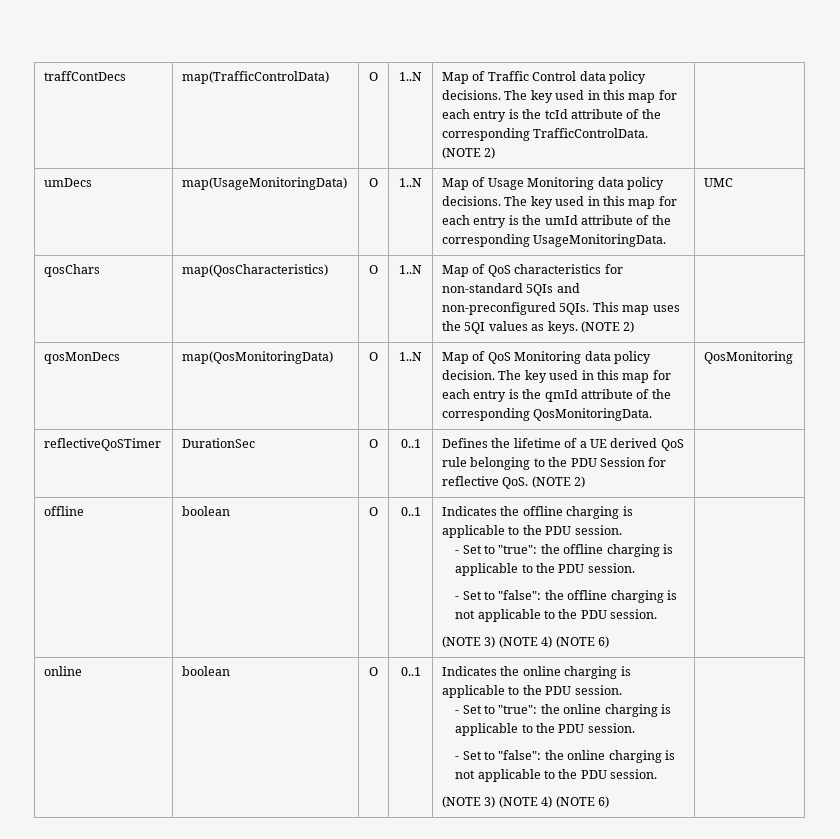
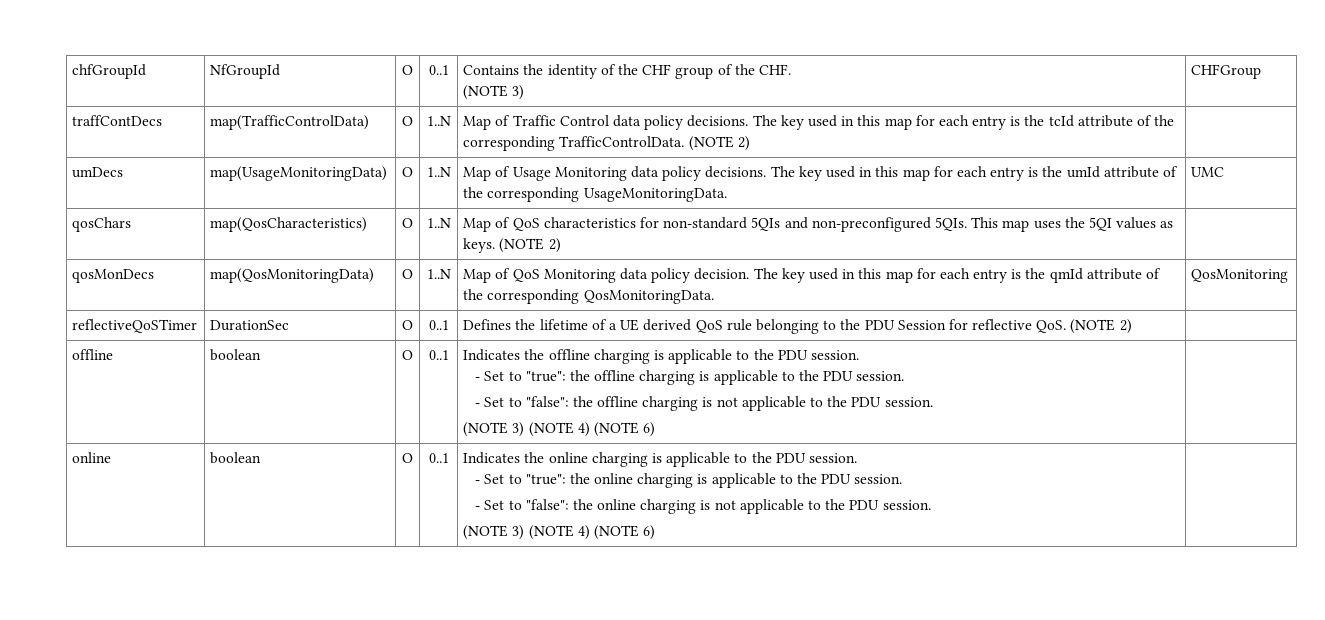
+ chfGroupId | NfGroupId | O | 0..1 | Contains the identity of the CHF group of the CHF.
+ (NOTE 3) | CHFGroup

